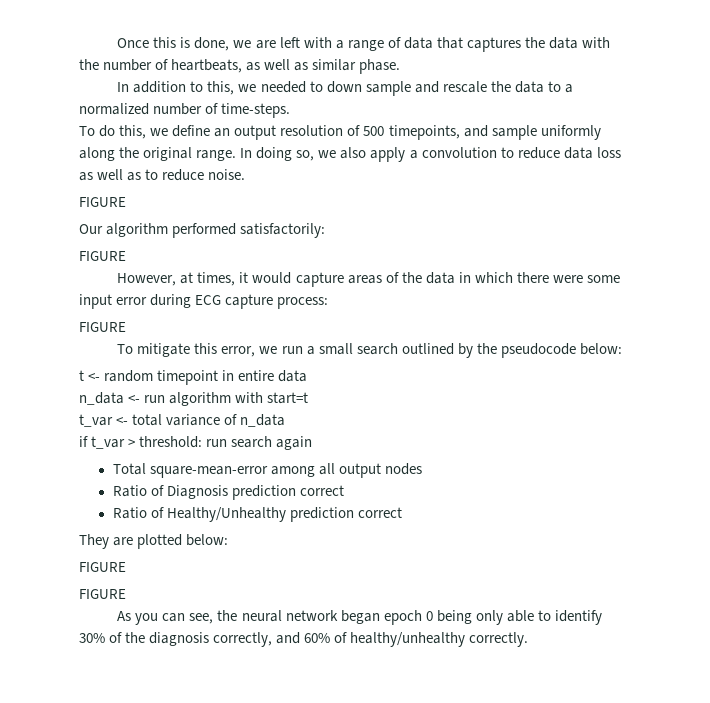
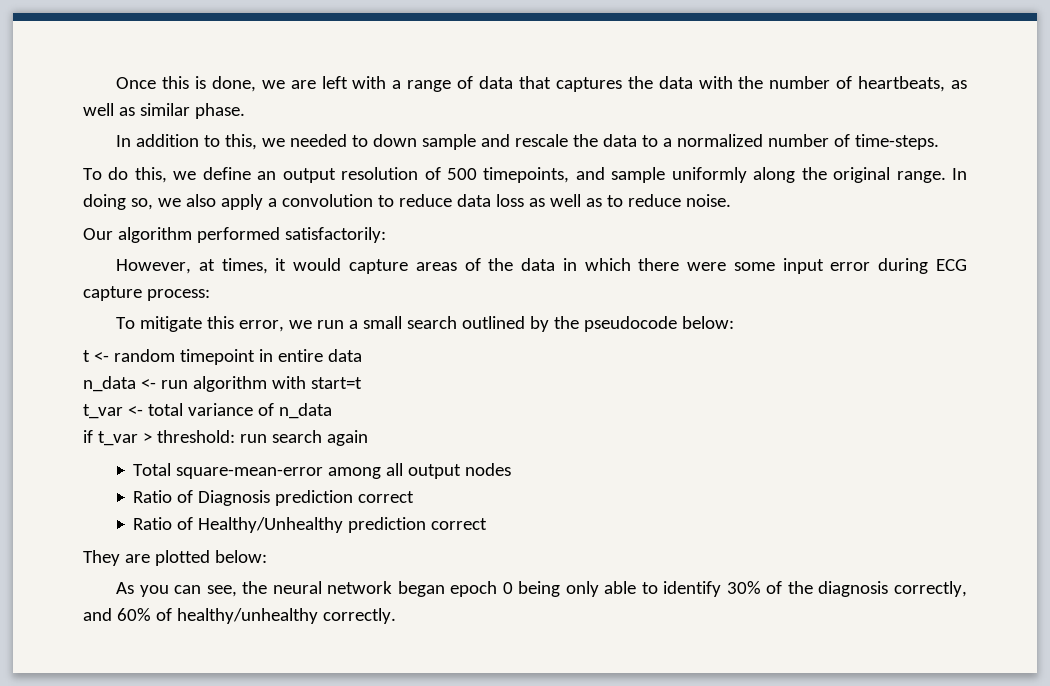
  In doing so, we also apply a convolution to reduce data loss as well as to reduce noise.
- FIGURE
  Our algorithm performed satisfactorily:
- FIGURE
  However, at times, it would capture areas of the data in which there were some input error during ECG capture process:
- FIGURE
  They are plotted below:
- FIGURE
- FIGURE

